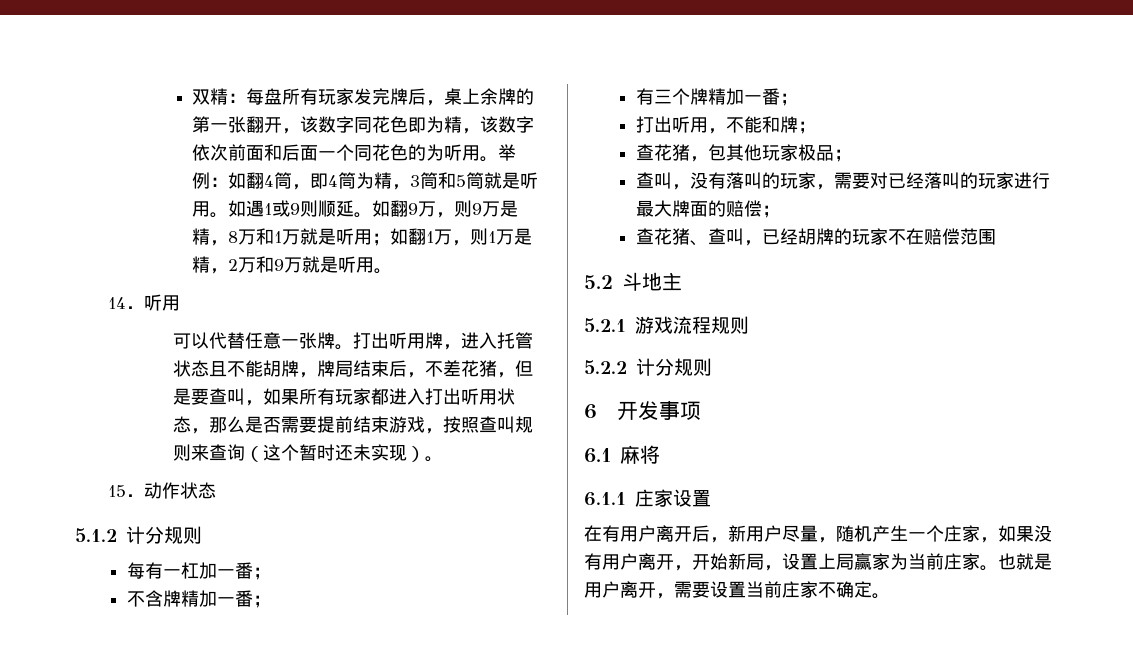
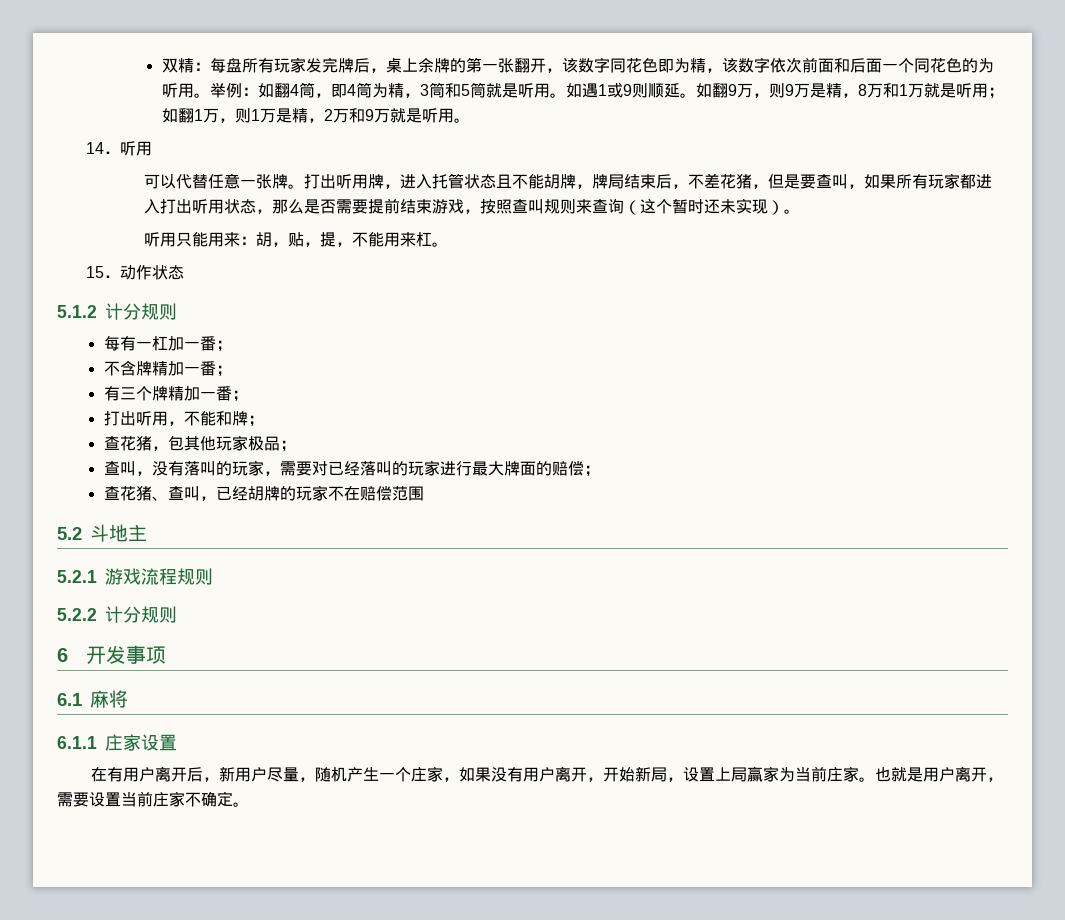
+ 听用只能用来：胡，贴，提，不能用来杠。

